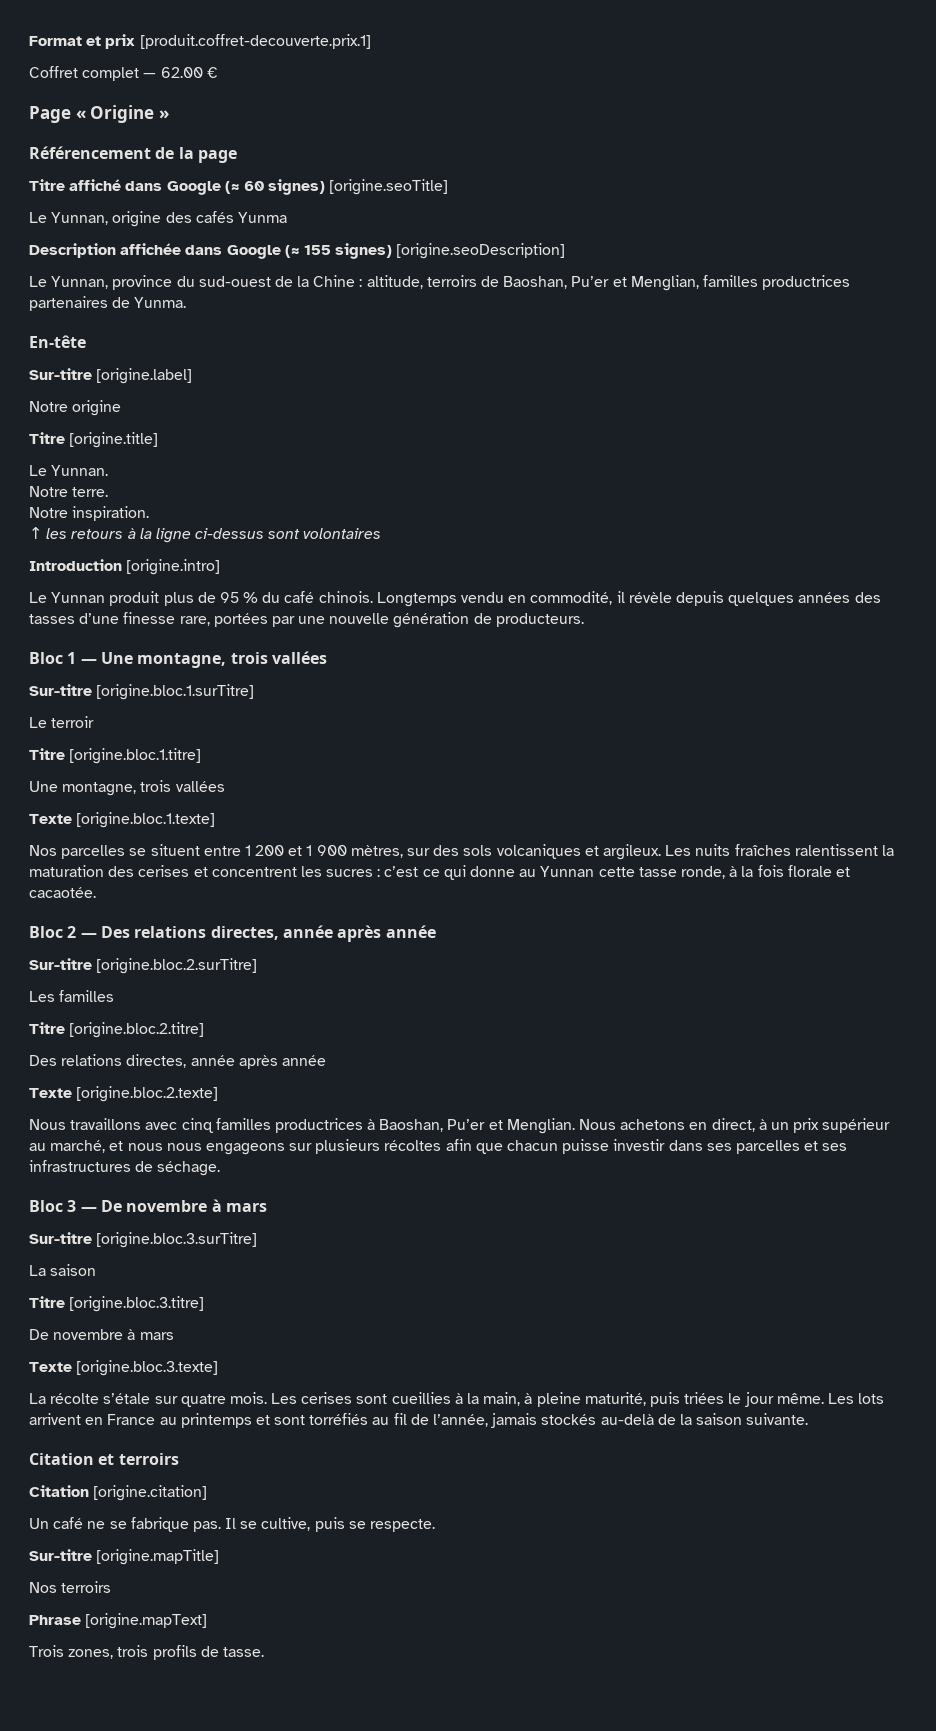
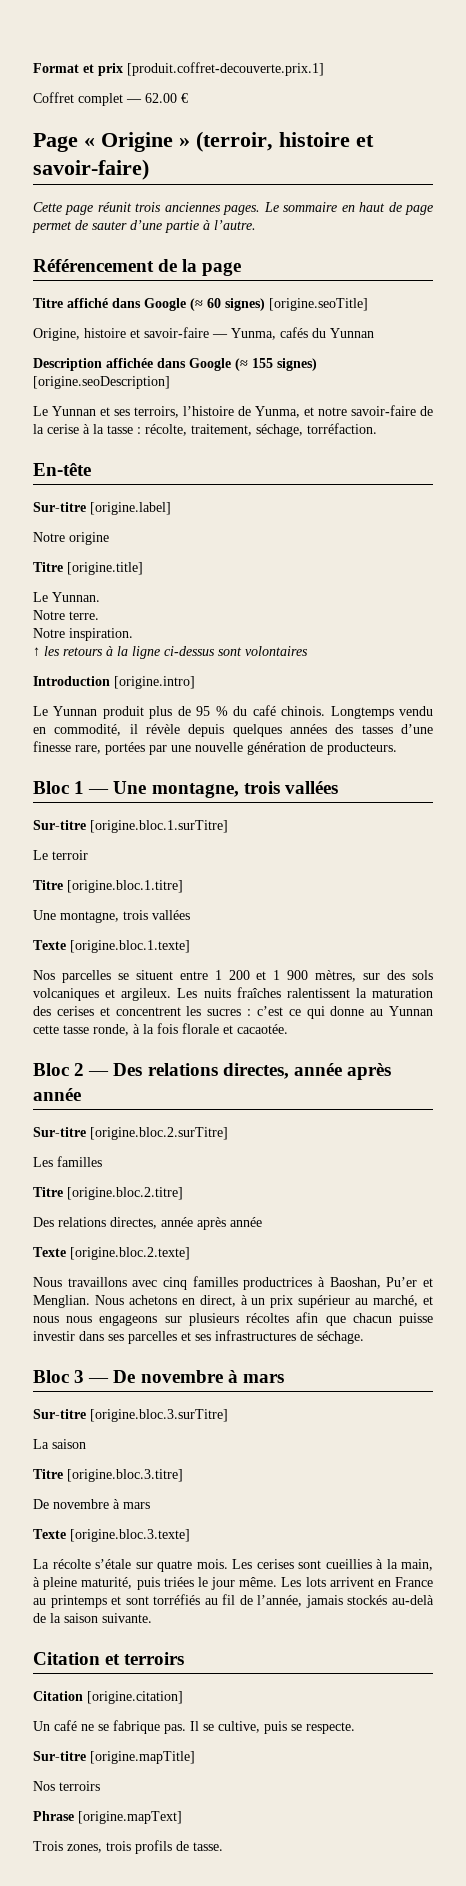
- Page « Origine »
+ Page « Origine » (terroir, histoire et savoir-faire)
+ Cette page réunit trois anciennes pages. Le sommaire en haut de page permet de sauter d’une partie à l’autre.
- Le Yunnan, origine des cafés Yunma
+ Origine, histoire et savoir-faire — Yunma, cafés du Yunnan
- Le Yunnan, province du sud-ouest de la Chine : altitude, terroirs de Baoshan, Pu’er et Menglian, familles productrices partenaires de Yunma.
+ Le Yunnan et ses terroirs, l’histoire de Yunma, et notre savoir-faire de la cerise à la tasse : récolte, traitement, séchage, torréfaction.

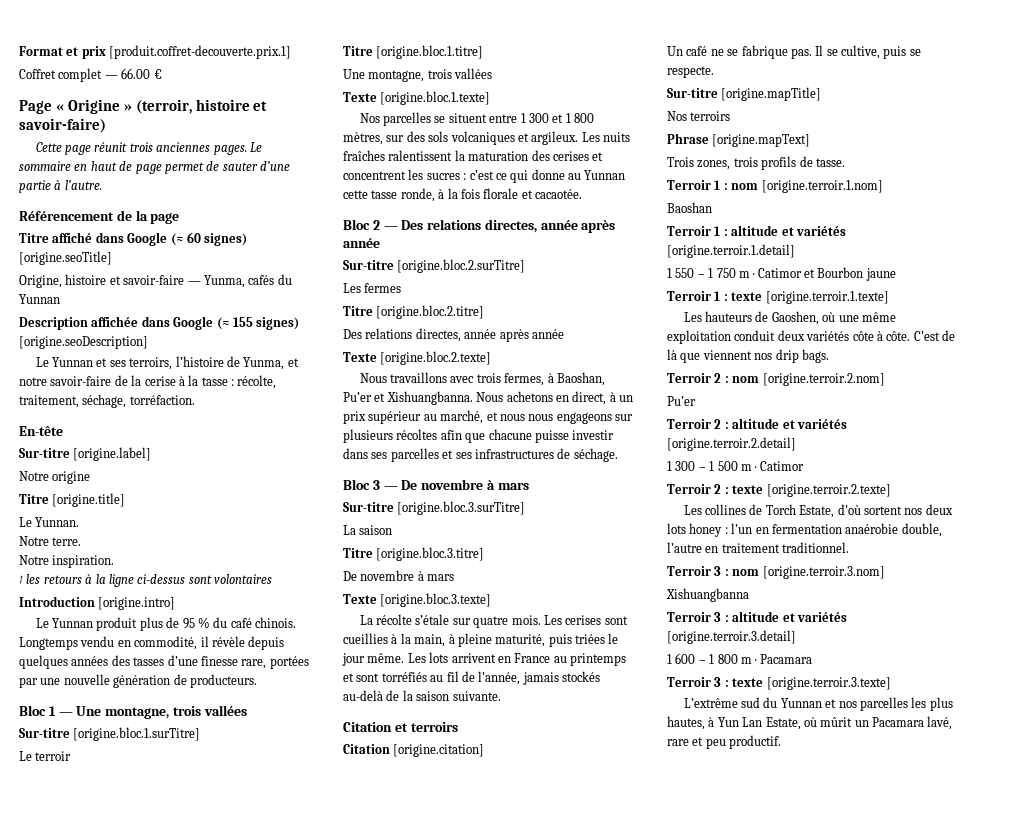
- Coffret complet — 62.00 €
+ Coffret complet — 66.00 €
- Nos parcelles se situent entre 1 200 et 1 900 mètres, sur des sols volcaniques et argileux.
+ Nos parcelles se situent entre 1 300 et 1 800 mètres, sur des sols volcaniques et argileux.
- Les familles
+ Les fermes
- Nous travaillons avec cinq familles productrices à Baoshan, Pu’er et Menglian.
+ Nous travaillons avec trois fermes, à Baoshan, Pu’er et Xishuangbanna.
- Nous achetons en direct, à un prix supérieur au marché, et nous nous engageons sur plusieurs récoltes afin que chacun puisse investir dans ses parcelles et ses infrastructures de séchage.
+ Nous achetons en direct, à un prix supérieur au marché, et nous nous engageons sur plusieurs récoltes afin que chacune puisse investir dans ses parcelles et ses infrastructures de séchage.
+ Terroir 1 : nom [origine.terroir.1.nom]
+ Baoshan
+ Terroir 1 : altitude et variétés [origine.terroir.1.detail]
+ 1 550 – 1 750 m · Catimor et Bourbon jaune
+ Terroir 1 : texte [origine.terroir.1.texte]
+ Les hauteurs de Gaoshen, où une même exploitation conduit deux variétés côte à côte. C’est de là que viennent nos drip bags.
+ Terroir 2 : nom [origine.terroir.2.nom]
+ Pu’er
+ Terroir 2 : altitude et variétés [origine.terroir.2.detail]
+ 1 300 – 1 500 m · Catimor
+ Terroir 2 : texte [origine.terroir.2.texte]
+ Les collines de Torch Estate, d’où sortent nos deux lots honey : l’un en fermentation anaérobie double, l’autre en traitement traditionnel.
+ Terroir 3 : nom [origine.terroir.3.nom]
+ Xishuangbanna
+ Terroir 3 : altitude et variétés [origine.terroir.3.detail]
+ 1 600 – 1 800 m · Pacamara
+ Terroir 3 : texte [origine.terroir.3.texte]
+ L’extrême sud du Yunnan et nos parcelles les plus hautes, à Yun Lan Estate, où mûrit un Pacamara lavé, rare et peu productif.

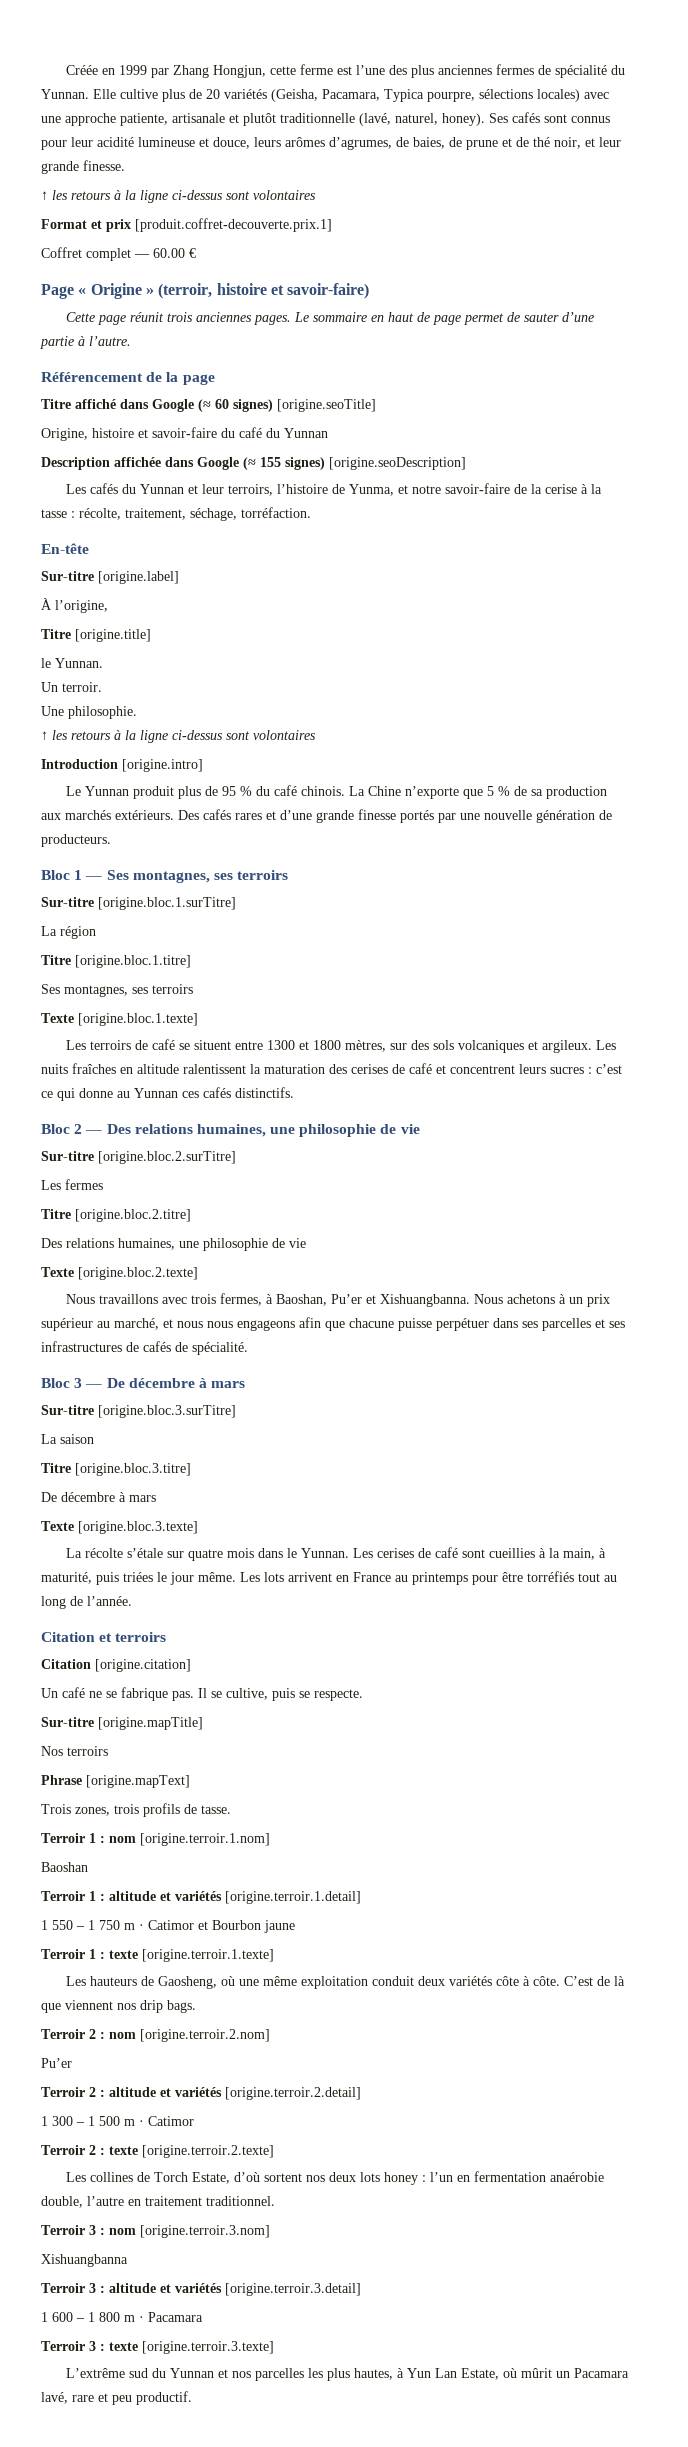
+ Créée en 1999 par Zhang Hongjun, cette ferme est l’une des plus anciennes fermes de spécialité du Yunnan. Elle cultive plus de 20 variétés (Geisha, Pacamara, Typica pourpre, sélections locales) avec une approche patiente, artisanale et plutôt traditionnelle (lavé, naturel, honey). Ses cafés sont connus pour leur acidité lumineuse et douce, leurs arômes d’agrumes, de baies, de prune et de thé noir, et leur grande finesse.
+ ↑ les retours à la ligne ci-dessus sont volontaires
- Coffret complet — 66.00 €
+ Coffret complet — 60.00 €
- Origine, histoire et savoir-faire — Yunma, cafés du Yunnan
+ Origine, histoire et savoir-faire du café du Yunnan
- Le Yunnan et ses terroirs, l’histoire de Yunma, et notre savoir-faire de la cerise à la tasse : récolte, traitement, séchage, torréfaction.
+ Les cafés du Yunnan et leur terroirs, l’histoire de Yunma, et notre savoir-faire de la cerise à la tasse : récolte, traitement, séchage, torréfaction.
- Notre origine
+ À l’origine,
  Titre [origine.title]
- Le Yunnan.
+ le Yunnan.
- Notre terre.
- Notre inspiration.
+ Un terroir.
+ Une philosophie.
- Longtemps vendu en commodité, il révèle depuis quelques années des tasses d’une finesse rare, portées par une nouvelle génération de producteurs.
+ La Chine n’exporte que 5 % de sa production aux marchés extérieurs. Des cafés rares et d’une grande finesse portés par une nouvelle génération de producteurs.
- Bloc 1 — Une montagne, trois vallées
+ Bloc 1 — Ses montagnes, ses terroirs
- Le terroir
+ La région
  Titre [origine.bloc.1.titre]
- Une montagne, trois vallées
+ Ses montagnes, ses terroirs
  Texte [origine.bloc.1.texte]
- Nos parcelles se situent entre 1 300 et 1 800 mètres, sur des sols volcaniques et argileux.
+ Les terroirs de café se situent entre 1300 et 1800 mètres, sur des sols volcaniques et argileux.
- Les nuits fraîches ralentissent la maturation des cerises et concentrent les sucres : c’est ce qui donne au Yunnan cette tasse ronde, à la fois florale et cacaotée.
+ Les nuits fraîches en altitude ralentissent la maturation des cerises de café et concentrent leurs sucres : c’est ce qui donne au Yunnan ces cafés distinctifs.
- Bloc 2 — Des relations directes, année après année
+ Bloc 2 — Des relations humaines, une philosophie de vie
  Titre [origine.bloc.2.titre]
- Des relations directes, année après année
+ Des relations humaines, une philosophie de vie
- Nous achetons en direct, à un prix supérieur au marché, et nous nous engageons sur plusieurs récoltes afin que chacune puisse investir dans ses parcelles et ses infrastructures de séchage.
+ Nous achetons à un prix supérieur au marché, et nous nous engageons afin que chacune puisse perpétuer dans ses parcelles et ses infrastructures de cafés de spécialité.
- Bloc 3 — De novembre à mars
+ Bloc 3 — De décembre à mars
  Titre [origine.bloc.3.titre]
- De novembre à mars
+ De décembre à mars
- La récolte s’étale sur quatre mois. Les cerises sont cueillies à la main, à pleine maturité, puis triées le jour même.
+ La récolte s’étale sur quatre mois dans le Yunnan. Les cerises de café sont cueillies à la main, à maturité, puis triées le jour même.
- Les lots arrivent en France au printemps et sont torréfiés au fil de l’année, jamais stockés au-delà de la saison suivante.
+ Les lots arrivent en France au printemps pour être torréfiés tout au long de l’année.
- Les hauteurs de Gaoshen, où une même exploitation conduit deux variétés côte à côte.
+ Les hauteurs de Gaosheng, où une même exploitation conduit deux variétés côte à côte.

